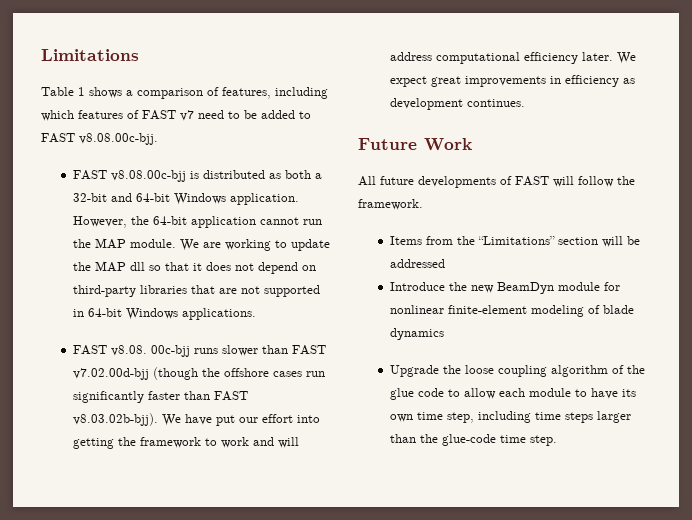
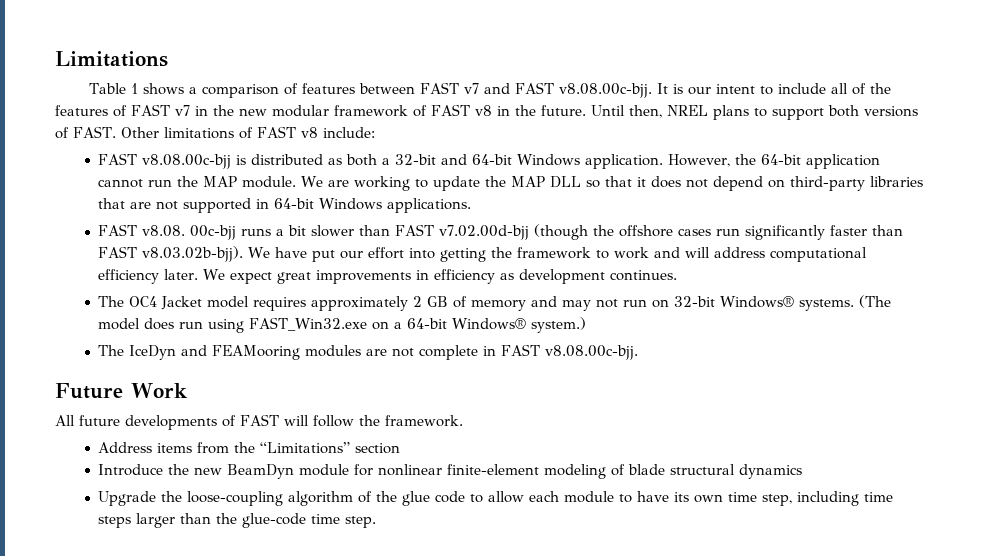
- Table 1 shows a comparison of features, including which features of FAST v7 need to be added to FAST v8.08.00c-bjj.
+ Table 1 shows a comparison of features between FAST v7 and FAST v8.08.00c-bjj. It is our intent to include all of the features of FAST v7 in the new modular framework of FAST v8 in the future. Until then, NREL plans to support both versions of FAST. Other limitations of FAST v8 include:
- We are working to update the MAP dll so that it does not depend on third-party libraries that are not supported in 64-bit Windows applications.
+ We are working to update the MAP DLL so that it does not depend on third-party libraries that are not supported in 64-bit Windows applications.
- FAST v8.08. 00c-bjj runs slower than FAST v7.02.00d-bjj (though the offshore cases run significantly faster than FAST v8.03.02b-bjj). We have put our effort into getting the framework to work and will address computational efficiency later.
+ FAST v8.08. 00c-bjj runs a bit slower than FAST v7.02.00d-bjj (though the offshore cases run significantly faster than FAST v8.03.02b-bjj). We have put our effort into getting the framework to work and will address computational efficiency later.
+ The OC4 Jacket model requires approximately 2 GB of memory and may not run on 32-bit Windows® systems. (The model does run using FAST_Win32.exe on a 64-bit Windows® system.)
+ The IceDyn and FEAMooring modules are not complete in FAST v8.08.00c-bjj.
- Items from the “Limitations” section will be addressed
+ Address items from the “Limitations” section
- Introduce the new BeamDyn module for nonlinear finite-element modeling of blade dynamics
+ Introduce the new BeamDyn module for nonlinear finite-element modeling of blade structural dynamics
- Upgrade the loose coupling algorithm of the glue code to allow each module to have its own time step, including time steps larger than the glue-code time step.
+ Upgrade the loose-coupling algorithm of the glue code to allow each module to have its own time step, including time steps larger than the glue-code time step.

